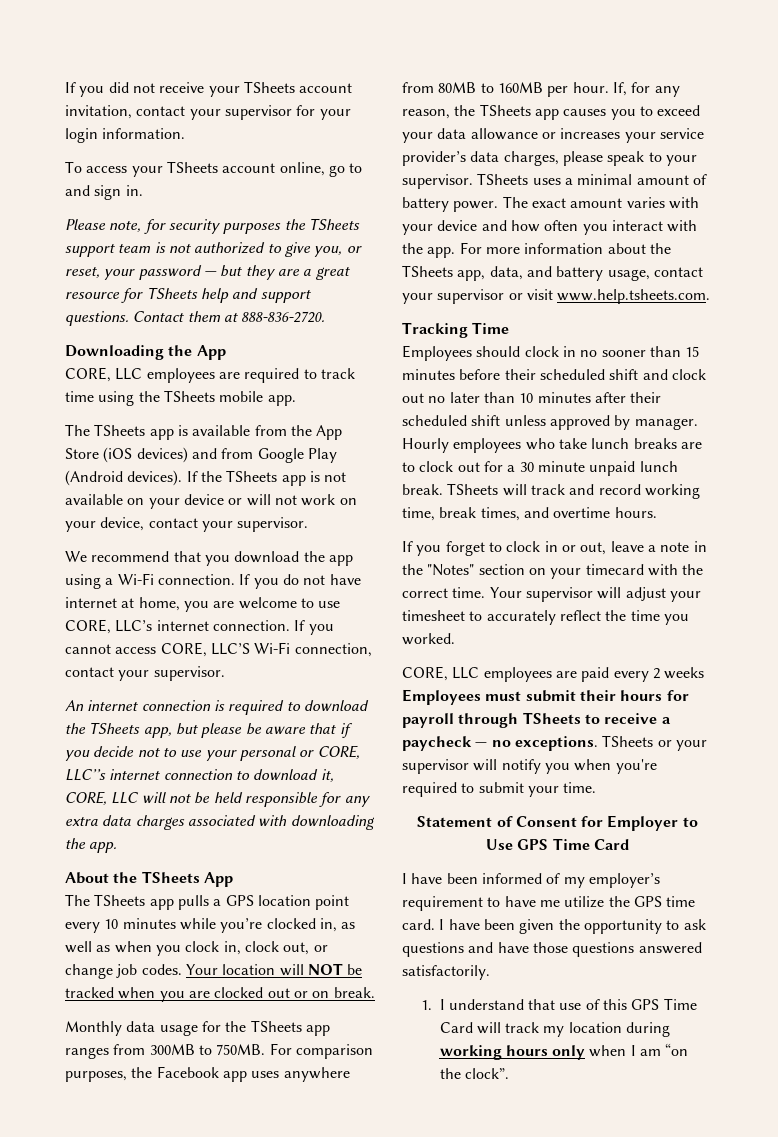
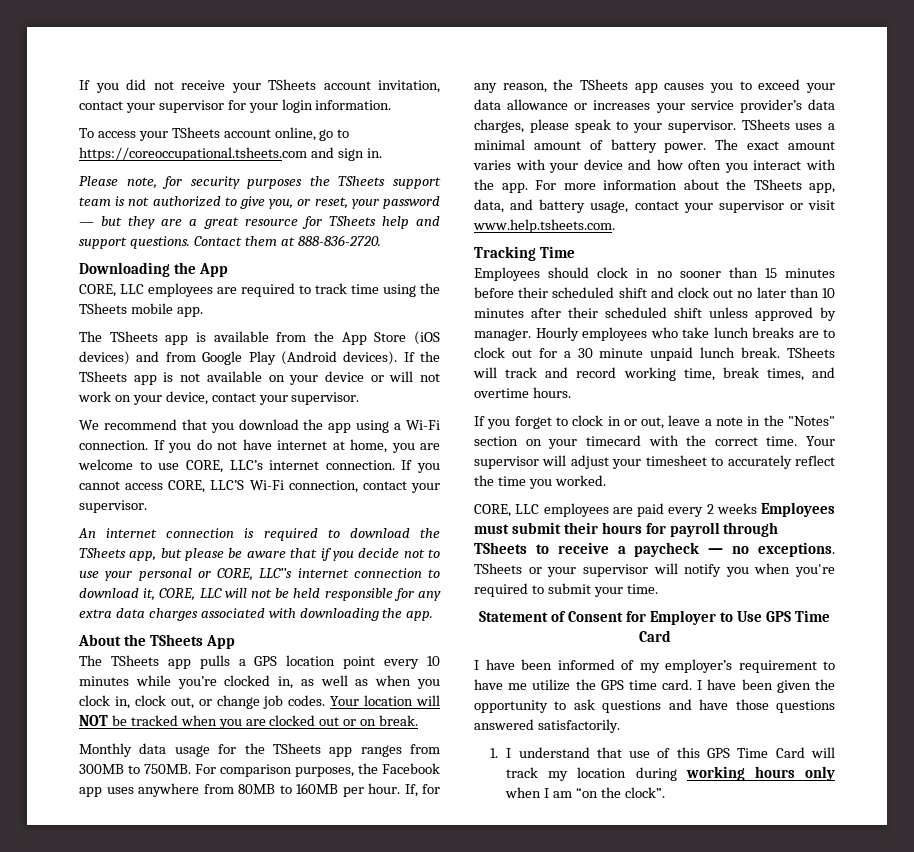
- To access your TSheets account online, go to and sign in.
+ To access your TSheets account online, go to https://coreoccupational.tsheets.com and sign in.

